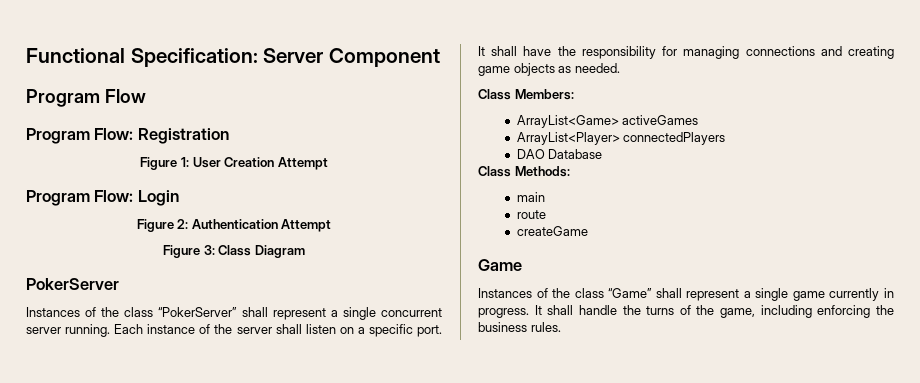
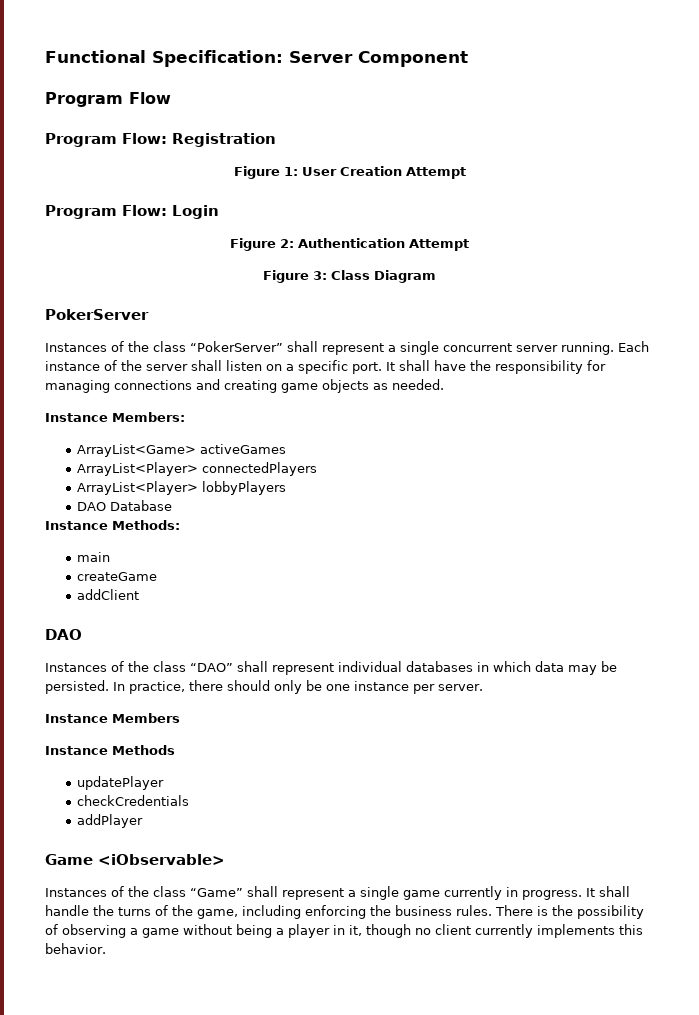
- Class Members:
+ Instance Members:
+ ArrayList<Player> lobbyPlayers
- Class Methods:
+ Instance Methods:
- route
+ addClient
+ DAO
+ Instances of the class “DAO” shall represent individual databases in which data may be persisted. In practice, there should only be one instance per server.
+ Instance Members
+ Instance Methods
+ updatePlayer
+ checkCredentials
+ addPlayer
- Game
+ Game <iObservable>
+ There is the possibility of observing a game without being a player in it, though no client currently implements this behavior.

